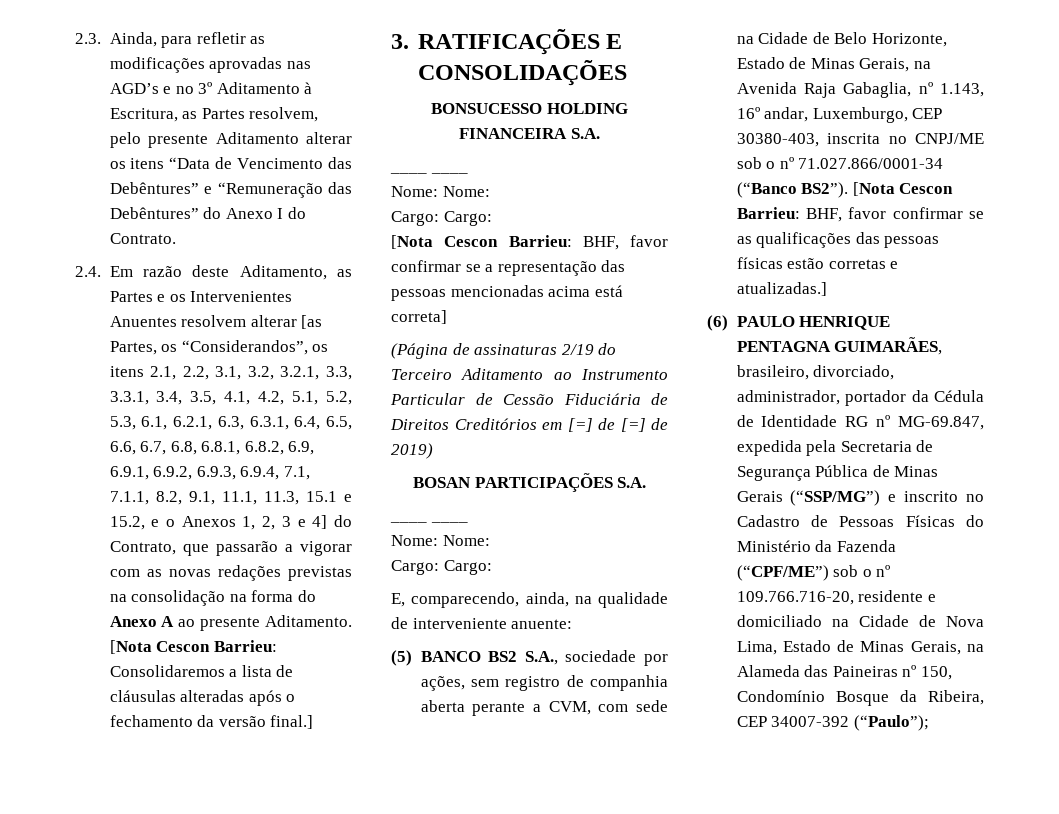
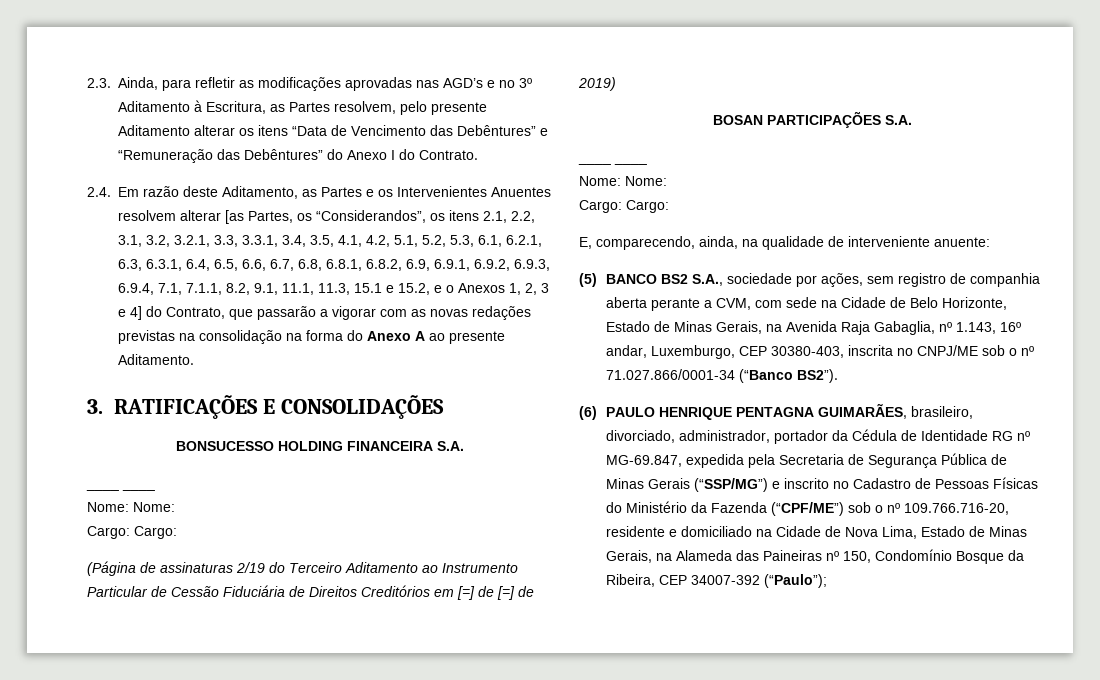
- [Nota Cescon Barrieu: Consolidaremos a lista de cláusulas alteradas após o fechamento da versão final.]
- [Nota Cescon Barrieu: BHF, favor confirmar se a representação das pessoas mencionadas acima está correta]
- [Nota Cescon Barrieu: BHF, favor confirmar se as qualificações das pessoas físicas estão corretas e atualizadas.]

